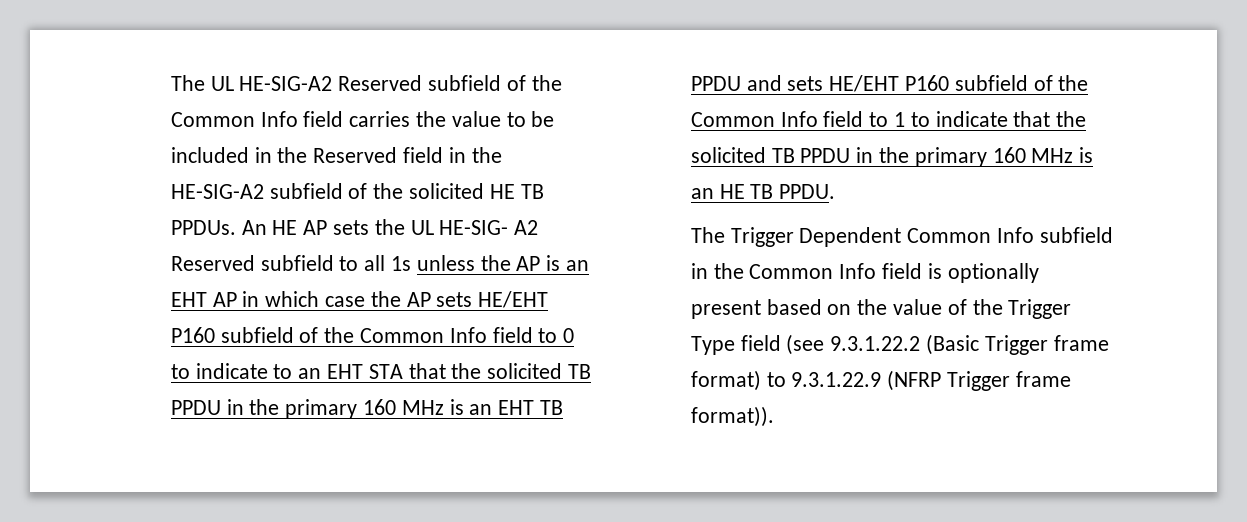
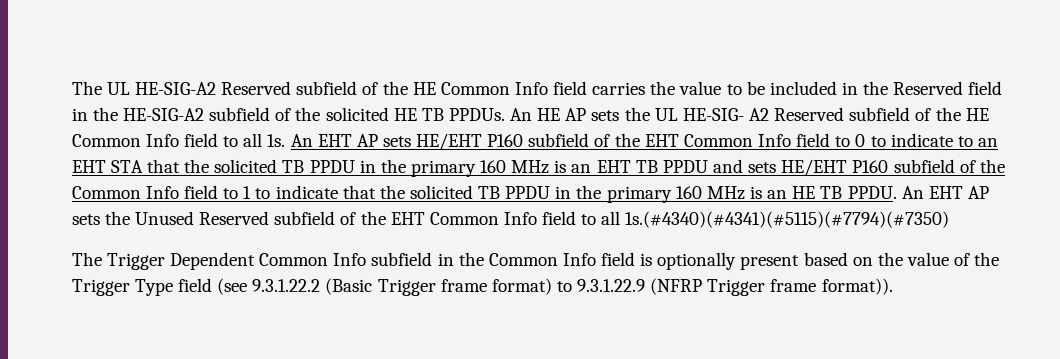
- The UL HE-SIG-A2 Reserved subfield of the Common Info field carries the value to be included in the Reserved field in the HE-SIG-A2 subfield of the solicited HE TB PPDUs.
+ The UL HE-SIG-A2 Reserved subfield of the HE Common Info field carries the value to be included in the Reserved field in the HE-SIG-A2 subfield of the solicited HE TB PPDUs.
- An HE AP sets the UL HE-SIG- A2 Reserved subfield to all 1s unless the AP is an EHT AP in which case the AP sets HE/EHT P160 subfield of the Common Info field to 0 to indicate to an EHT STA that the solicited TB PPDU in the primary 160 MHz is an EHT TB PPDU and sets HE/EHT P160 subfield of the Common Info field to 1 to indicate that the solicited TB PPDU in the primary 160 MHz is an HE TB PPDU.
+ An HE AP sets the UL HE-SIG- A2 Reserved subfield of the HE Common Info field to all 1s. An EHT AP sets HE/EHT P160 subfield of the EHT Common Info field to 0 to indicate to an EHT STA that the solicited TB PPDU in the primary 160 MHz is an EHT TB PPDU and sets HE/EHT P160 subfield of the Common Info field to 1 to indicate that the solicited TB PPDU in the primary 160 MHz is an HE TB PPDU. An EHT AP sets the Unused Reserved subfield of the EHT Common Info field to all 1s.(#4340)(#4341)(#5115)(#7794)(#7350)

